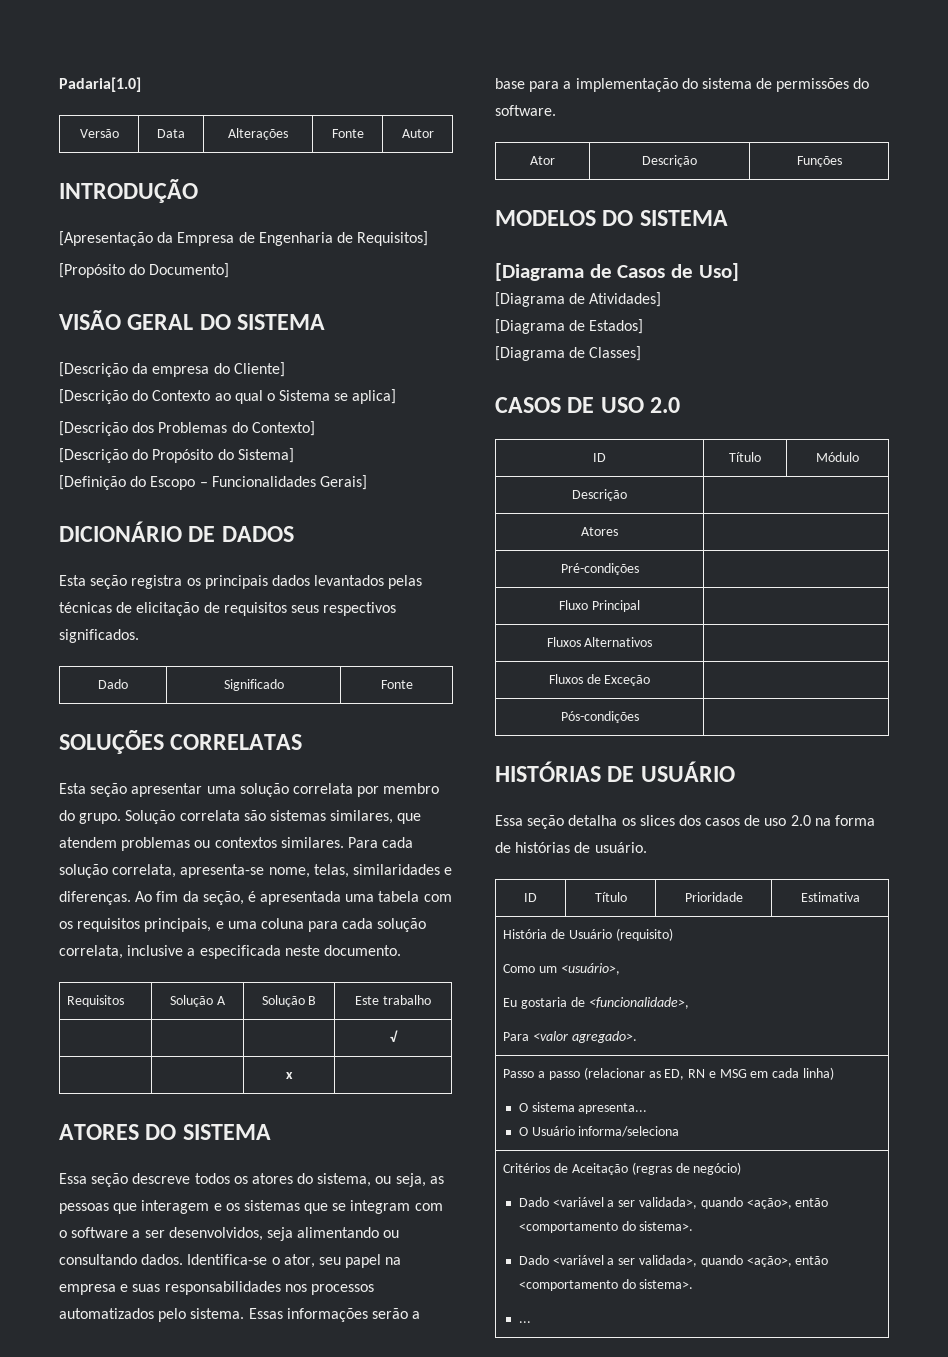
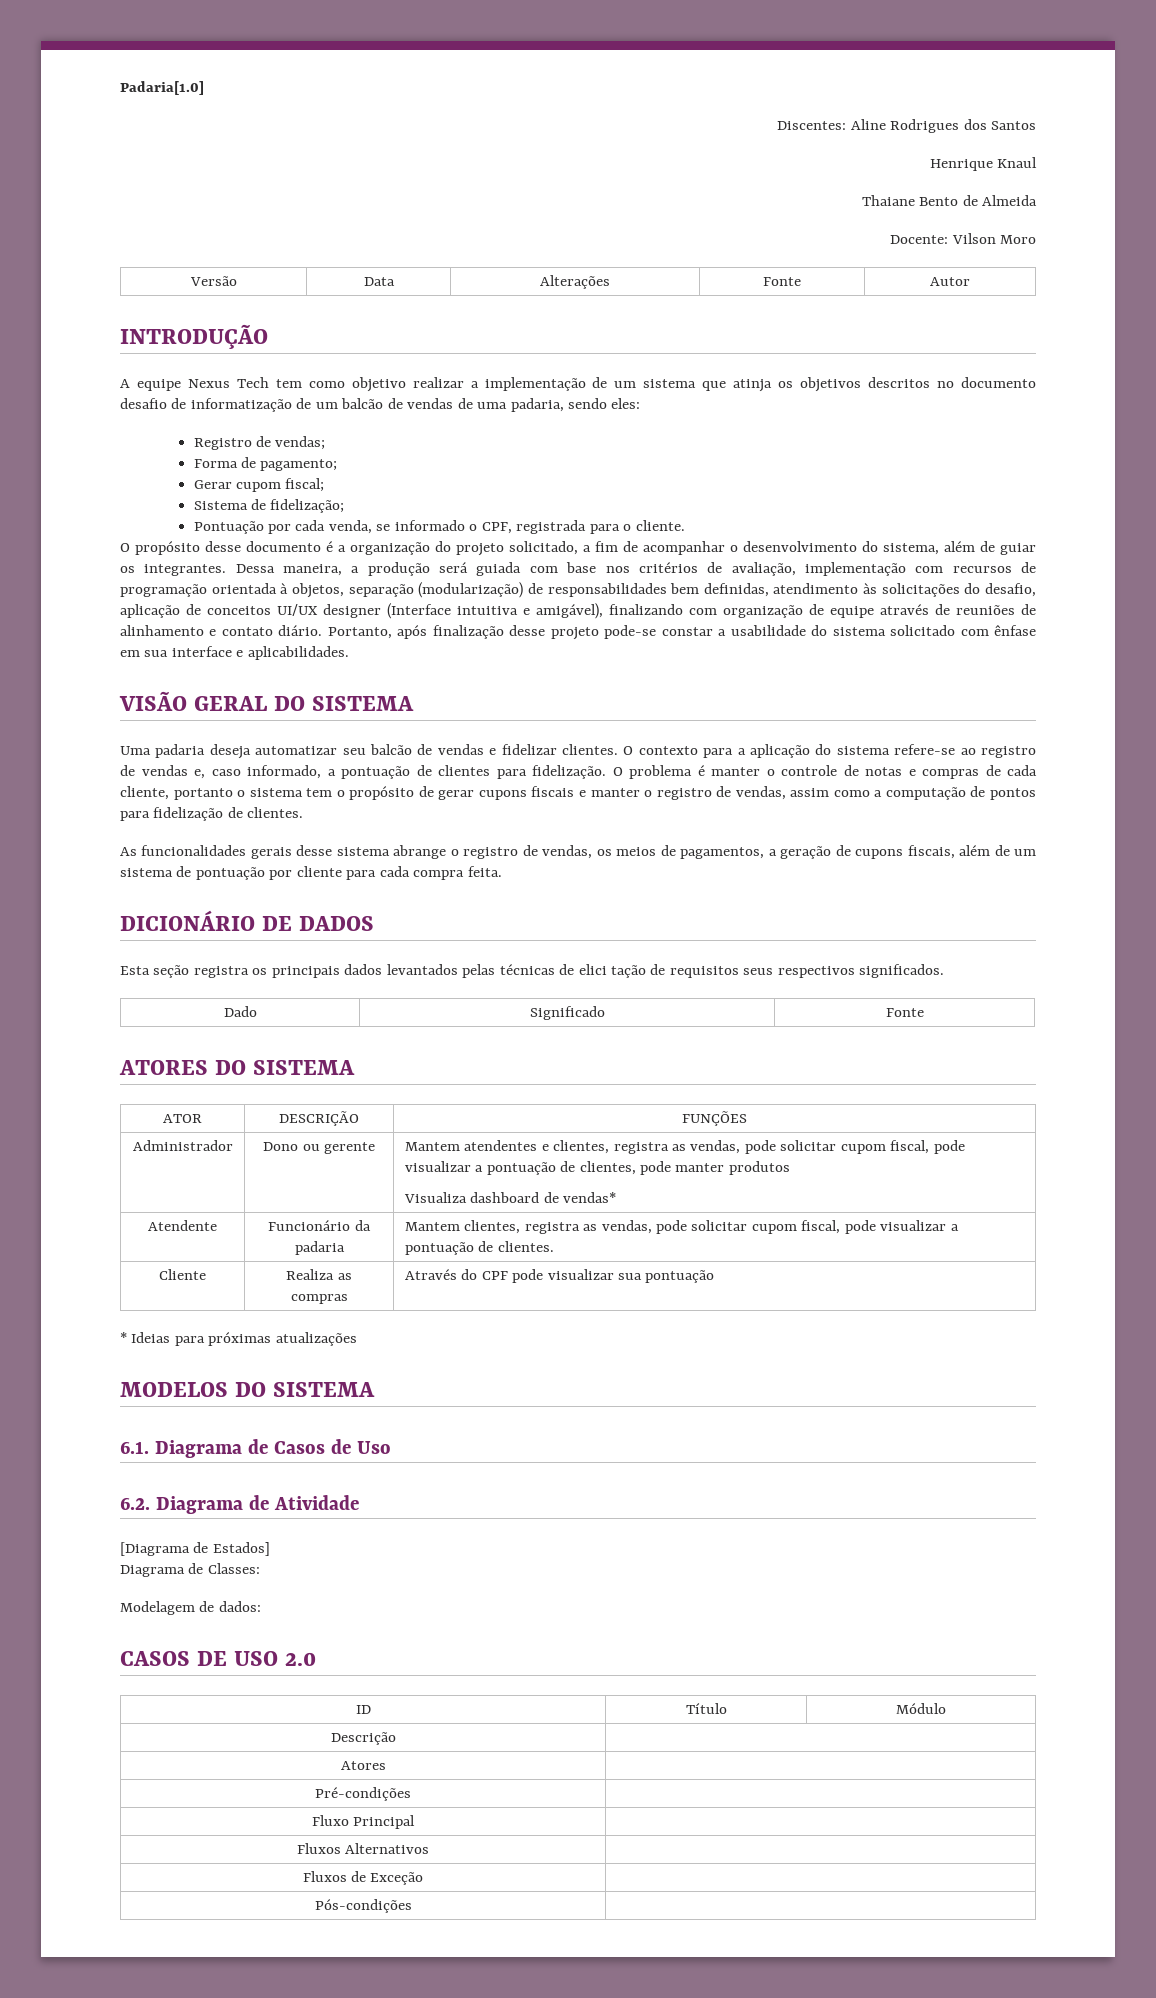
+ Discentes: Aline Rodrigues dos Santos
+ Henrique Knaul
+ Thaiane Bento de Almeida
+ Docente: Vilson Moro
- [Apresentação da Empresa de Engenharia de Requisitos]
- [Propósito do Documento]
+ A equipe Nexus Tech tem como objetivo realizar a implementação de um sistema que atinja os objetivos descritos no documento desafio de informatização de um balcão de vendas de uma padaria, sendo eles:
+ Registro de vendas;
+ Forma de pagamento;
+ Gerar cupom fiscal;
+ Sistema de fidelização;
+ Pontuação por cada venda, se informado o CPF, registrada para o cliente.
+ O propósito desse documento é a organização do projeto solicitado, a fim de acompanhar o desenvolvimento do sistema, além de guiar os integrantes. Dessa maneira, a produção será guiada com base nos critérios de avaliação, implementação com recursos de programação orientada à objetos, separação (modularização) de responsabilidades bem definidas, atendimento às solicitações do desafio, aplicação de conceitos UI/UX designer (Interface intuitiva e amigável), finalizando com organização de equipe através de reuniões de alinhamento e contato diário. Portanto, após finalização desse projeto pode-se constar a usabilidade do sistema solicitado com ênfase em sua interface e aplicabilidades.
  VISÃO GERAL DO SISTEMA
- [Descrição da empresa do Cliente]
- [Descrição do Contexto ao qual o Sistema se aplica]
- [Descrição dos Problemas do Contexto]
- [Descrição do Propósito do Sistema]
- [Definição do Escopo – Funcionalidades Gerais]
+ Uma padaria deseja automatizar seu balcão de vendas e fidelizar clientes. O contexto para a aplicação do sistema refere-se ao registro de vendas e, caso informado, a pontuação de clientes para fidelização. O problema é manter o controle de notas e compras de cada cliente, portanto o sistema tem o propósito de gerar cupons fiscais e manter o registro de vendas, assim como a computação de pontos para fidelização de clientes.
+ As funcionalidades gerais desse sistema abrange o registro de vendas, os meios de pagamentos, a geração de cupons fiscais, além de um sistema de pontuação por cliente para cada compra feita.
- Esta seção registra os principais dados levantados pelas técnicas de elicitação de requisitos seus respectivos significados.
+ Esta seção registra os principais dados levantados pelas técnicas de elici tação de requisitos seus respectivos significados.
- SOLUÇÕES CORRELATAS
- Esta seção apresentar uma solução correlata por membro do grupo. Solução correlata são sistemas similares, que atendem problemas ou contextos similares. Para cada solução correlata, apresenta-se nome, telas, similaridades e diferenças. Ao fim da seção, é apresentada uma tabela com os requisitos principais, e uma coluna para cada solução correlata, inclusive a especificada neste documento.
- Requisitos | Solução A | Solução B | Este trabalho
- | | | √
- | | x |
  ATORES DO SISTEMA
- Essa seção descreve todos os atores do sistema, ou seja, as pessoas que interagem e os sistemas que se integram com o software a ser desenvolvidos, seja alimentando ou consultando dados. Identifica-se o ator, seu papel na empresa e suas responsabilidades nos processos automatizados pelo sistema. Essas informações serão a base para a implementação do sistema de permissões do software.
- Ator | Descrição | Funções
+ ATOR | DESCRIÇÃO | FUNÇÕES
+ Administrador | Dono ou gerente | Mantem atendentes e clientes, registra as vendas, pode solicitar cupom fiscal, pode visualizar a pontuação de clientes, pode manter produtos
+ Visualiza dashboard de vendas*
+ Atendente | Funcionário da padaria | Mantem clientes, registra as vendas, pode solicitar cupom fiscal, pode visualizar a pontuação de clientes.
+ Cliente | Realiza as compras | Através do CPF pode visualizar sua pontuação
+ * Ideias para próximas atualizações
- [Diagrama de Casos de Uso]
- [Diagrama de Atividades]
+ 6.1. Diagrama de Casos de Uso
+ 6.2. Diagrama de Atividade
  [Diagrama de Estados]
- [Diagrama de Classes]
+ Diagrama de Classes:
+ Modelagem de dados:
- HISTÓRIAS DE USUÁRIO
- Essa seção detalha os slices dos casos de uso 2.0 na forma de histórias de usuário.
- ID | Título | Prioridade | Estimativa
- História de Usuário (requisito)
- Como um <usuário>,
- Eu gostaria de <funcionalidade>,
- Para <valor agregado>.
- Passo a passo (relacionar as ED, RN e MSG em cada linha)
- O sistema apresenta...
- O Usuário informa/seleciona
- Critérios de Aceitação (regras de negócio)
- Dado <variável a ser validada>, quando <ação>, então <comportamento do sistema>.
- Dado <variável a ser validada>, quando <ação>, então <comportamento do sistema>.
- ...

